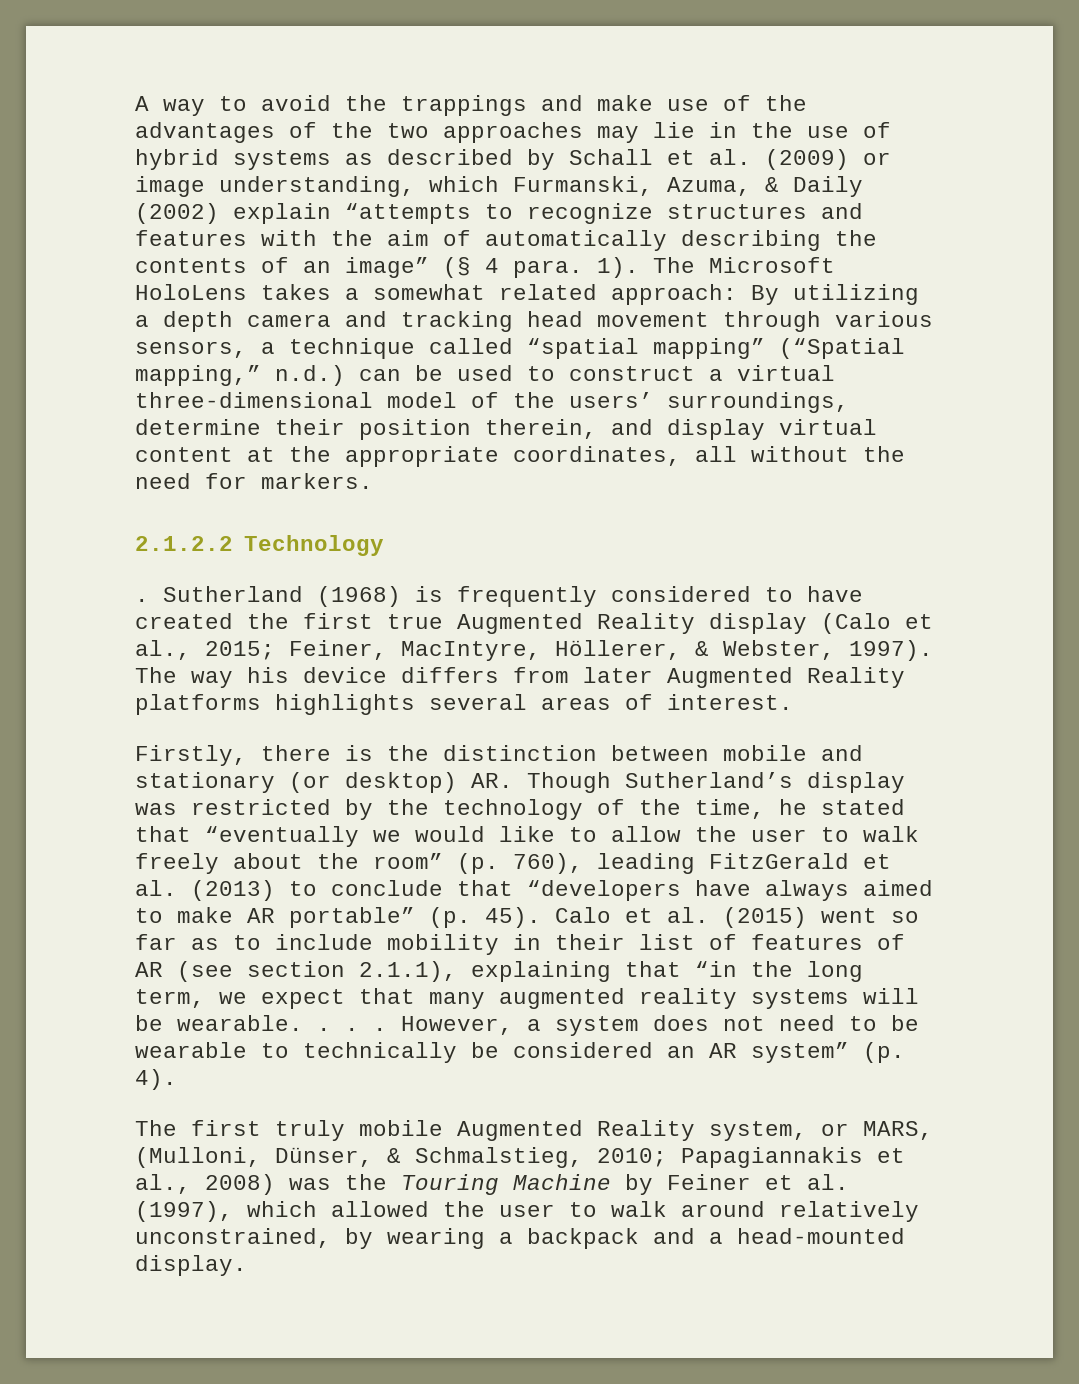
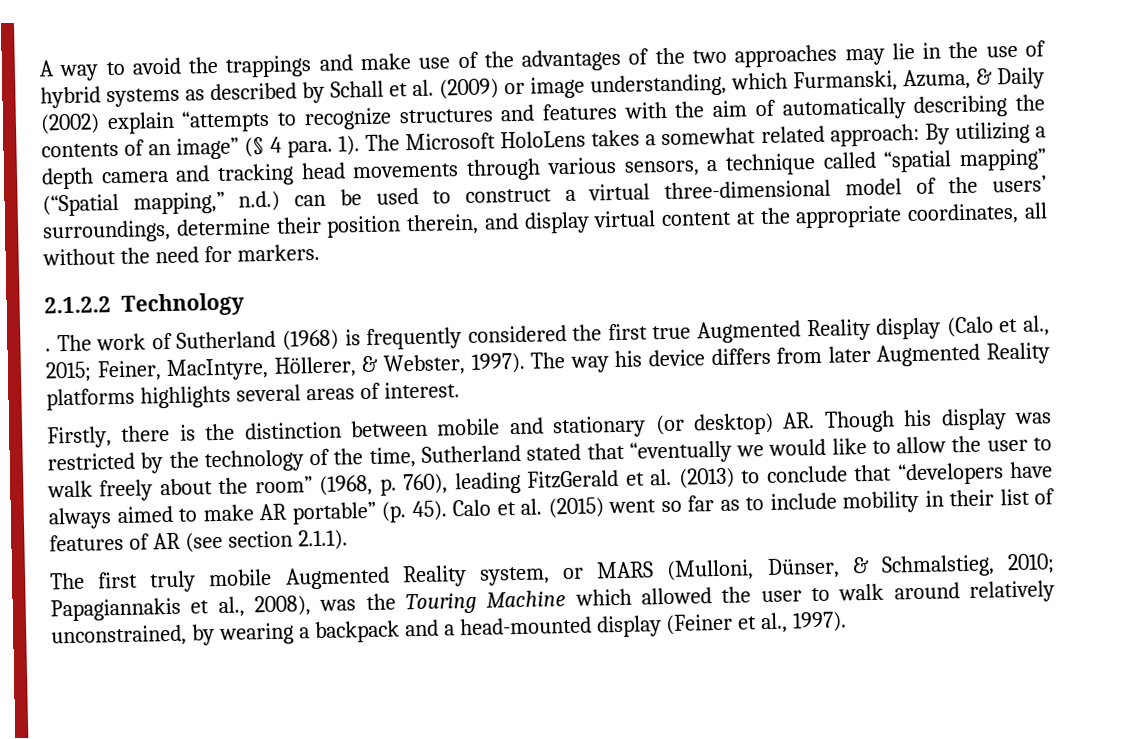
- The Microsoft HoloLens takes a somewhat related approach: By utilizing a depth camera and tracking head movement through various sensors, a technique called “spatial mapping” (“Spatial mapping,” n.d.) can be used to construct a virtual three-dimensional model of the users’ surroundings, determine their position therein, and display virtual content at the appropriate coordinates, all without the need for markers.
+ The Microsoft HoloLens takes a somewhat related approach: By utilizing a depth camera and tracking head movements through various sensors, a technique called “spatial mapping” (“Spatial mapping,” n.d.) can be used to construct a virtual three-dimensional model of the users’ surroundings, determine their position therein, and display virtual content at the appropriate coordinates, all without the need for markers.
- Sutherland (1968) is frequently considered to have created the first true Augmented Reality display (Calo et al., 2015; Feiner, MacIntyre, Höllerer, & Webster, 1997).
+ The work of Sutherland (1968) is frequently considered the first true Augmented Reality display (Calo et al., 2015; Feiner, MacIntyre, Höllerer, & Webster, 1997).
- Firstly, there is the distinction between mobile and stationary (or desktop) AR. Though Sutherland’s display was restricted by the technology of the time, he stated that “eventually we would like to allow the user to walk freely about the room” (p. 760), leading FitzGerald et al. (2013) to conclude that “developers have always aimed to make AR portable” (p. 45).
+ Firstly, there is the distinction between mobile and stationary (or desktop) AR. Though his display was restricted by the technology of the time, Sutherland stated that “eventually we would like to allow the user to walk freely about the room” (1968, p. 760), leading FitzGerald et al. (2013) to conclude that “developers have always aimed to make AR portable” (p. 45).
- Calo et al. (2015) went so far as to include mobility in their list of features of AR (see section 2.1.1), explaining that “in the long term, we expect that many augmented reality systems will be wearable. . . . However, a system does not need to be wearable to technically be considered an AR system” (p. 4).
+ Calo et al. (2015) went so far as to include mobility in their list of features of AR (see section 2.1.1).
- The first truly mobile Augmented Reality system, or MARS, (Mulloni, Dünser, & Schmalstieg, 2010; Papagiannakis et al., 2008) was the Touring Machine by Feiner et al. (1997), which allowed the user to walk around relatively unconstrained, by wearing a backpack and a head-mounted display.
+ The first truly mobile Augmented Reality system, or MARS (Mulloni, Dünser, & Schmalstieg, 2010; Papagiannakis et al., 2008), was the Touring Machine which allowed the user to walk around relatively unconstrained, by wearing a backpack and a head-mounted display (Feiner et al., 1997).

